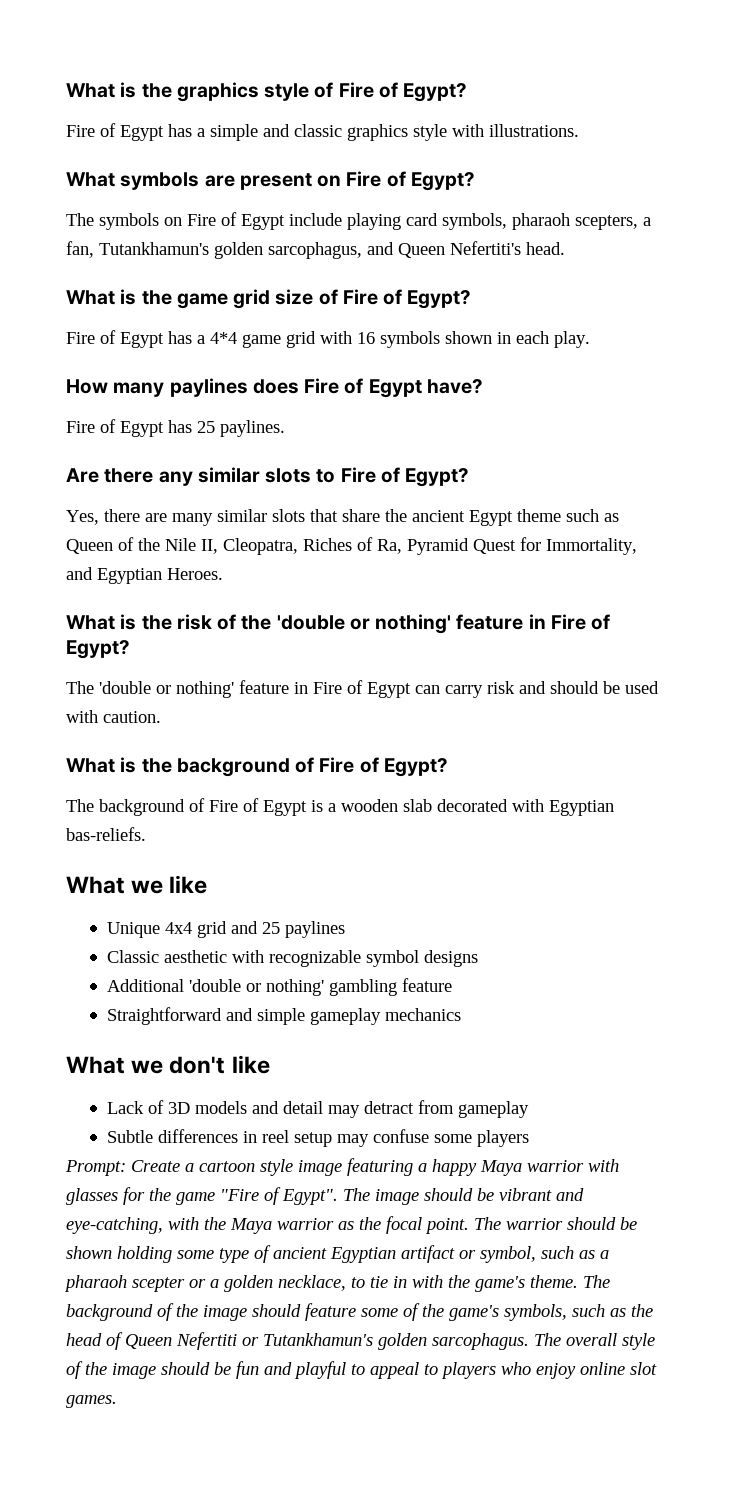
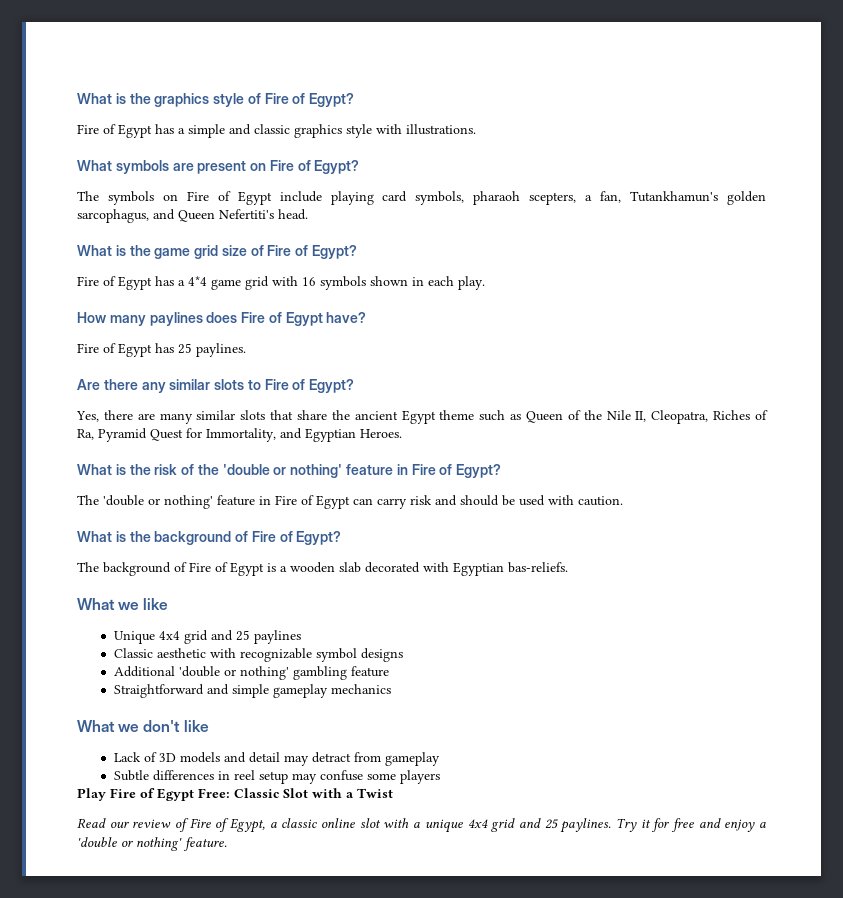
- Prompt: Create a cartoon style image featuring a happy Maya warrior with glasses for the game "Fire of Egypt". The image should be vibrant and eye-catching, with the Maya warrior as the focal point. The warrior should be shown holding some type of ancient Egyptian artifact or symbol, such as a pharaoh scepter or a golden necklace, to tie in with the game's theme. The background of the image should feature some of the game's symbols, such as the head of Queen Nefertiti or Tutankhamun's golden sarcophagus. The overall style of the image should be fun and playful to appeal to players who enjoy online slot games.
+ Play Fire of Egypt Free: Classic Slot with a Twist
+ Read our review of Fire of Egypt, a classic online slot with a unique 4x4 grid and 25 paylines. Try it for free and enjoy a 'double or nothing' feature.

